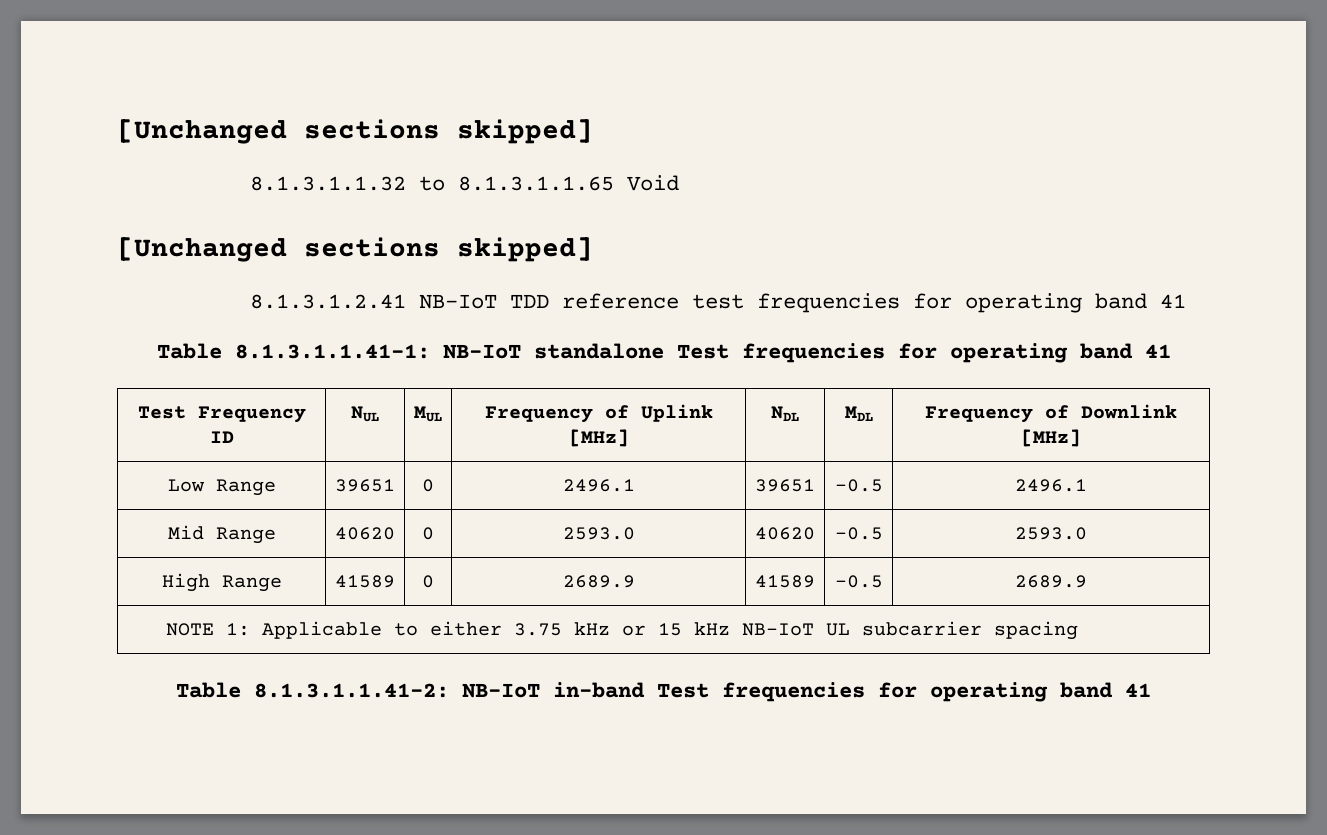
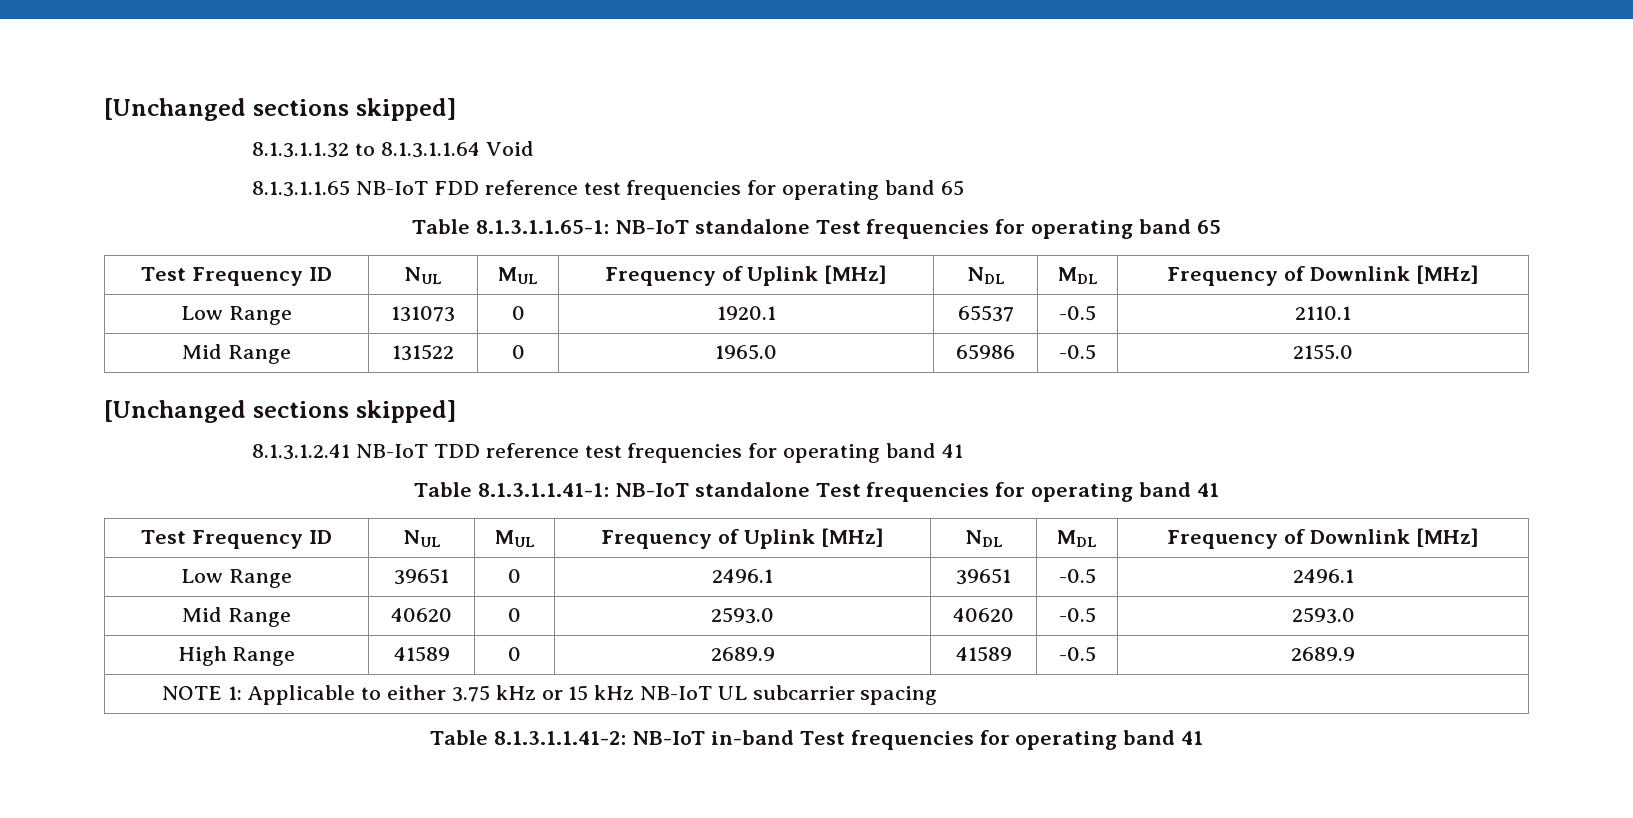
- 8.1.3.1.1.32 to 8.1.3.1.1.65 Void
+ 8.1.3.1.1.32 to 8.1.3.1.1.64 Void
+ 8.1.3.1.1.65 NB-IoT FDD reference test frequencies for operating band 65
+ Table 8.1.3.1.1.65-1: NB-IoT standalone Test frequencies for operating band 65
+ Test Frequency ID | NUL | MUL | Frequency of Uplink [MHz] | NDL | MDL | Frequency of Downlink [MHz]
+ Low Range | 131073 | 0 | 1920.1 | 65537 | -0.5 | 2110.1
+ Mid Range | 131522 | 0 | 1965.0 | 65986 | -0.5 | 2155.0

